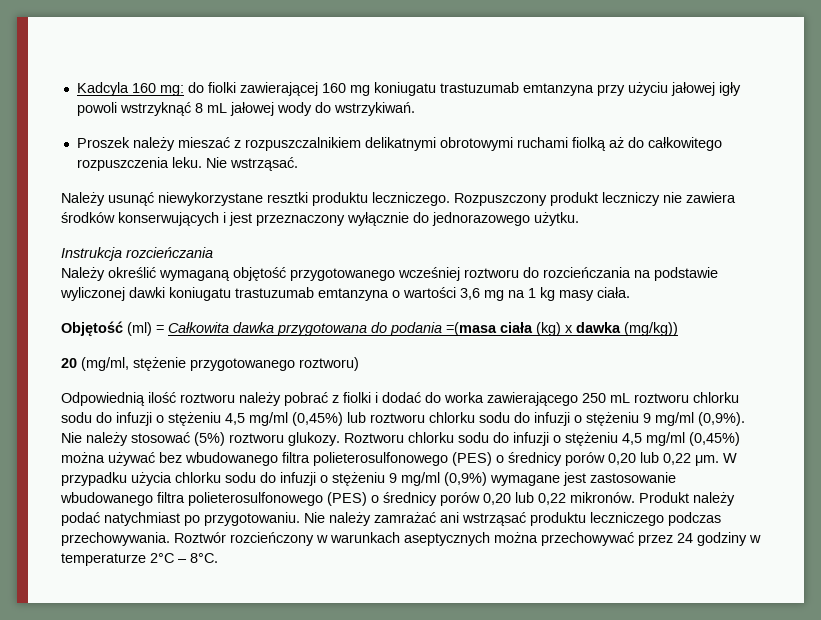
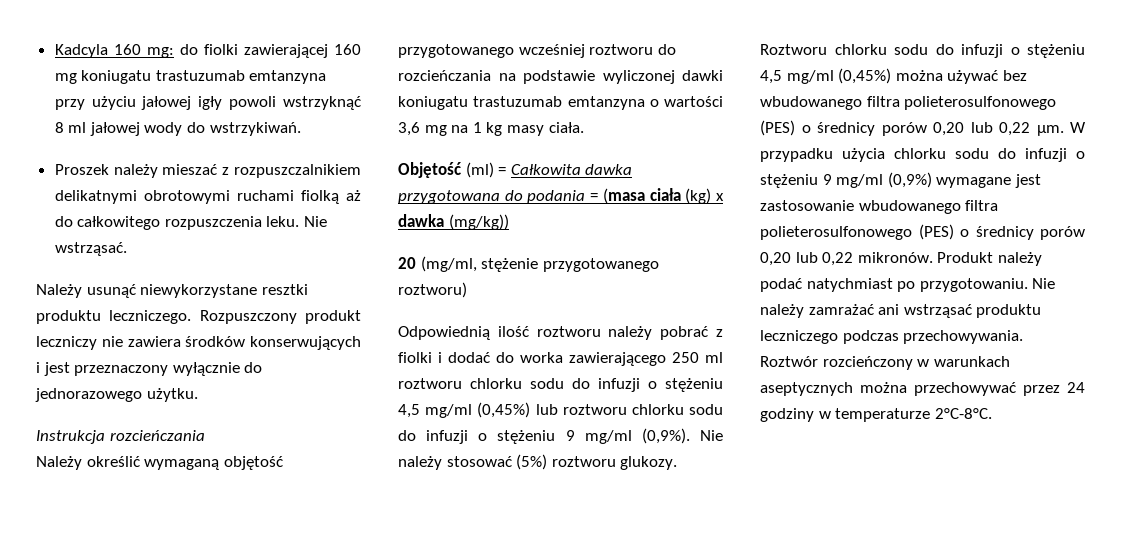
- Kadcyla 160 mg: do fiolki zawierającej 160 mg koniugatu trastuzumab emtanzyna przy użyciu jałowej igły powoli wstrzyknąć 8 mL jałowej wody do wstrzykiwań.
+ Kadcyla 160 mg: do fiolki zawierającej 160 mg koniugatu trastuzumab emtanzyna przy użyciu jałowej igły powoli wstrzyknąć 8 ml jałowej wody do wstrzykiwań.
- Objętość (ml) = Całkowita dawka przygotowana do podania =(masa ciała (kg) x dawka (mg/kg))
+ Objętość (ml) = Całkowita dawka przygotowana do podania = (masa ciała (kg) x dawka (mg/kg))
- Odpowiednią ilość roztworu należy pobrać z fiolki i dodać do worka zawierającego 250 mL roztworu chlorku sodu do infuzji o stężeniu 4,5 mg/ml (0,45%) lub roztworu chlorku sodu do infuzji o stężeniu 9 mg/ml (0,9%).
+ Odpowiednią ilość roztworu należy pobrać z fiolki i dodać do worka zawierającego 250 ml roztworu chlorku sodu do infuzji o stężeniu 4,5 mg/ml (0,45%) lub roztworu chlorku sodu do infuzji o stężeniu 9 mg/ml (0,9%).
- Roztwór rozcieńczony w warunkach aseptycznych można przechowywać przez 24 godziny w temperaturze 2°C – 8°C.
+ Roztwór rozcieńczony w warunkach aseptycznych można przechowywać przez 24 godziny w temperaturze 2°C-8°C.

